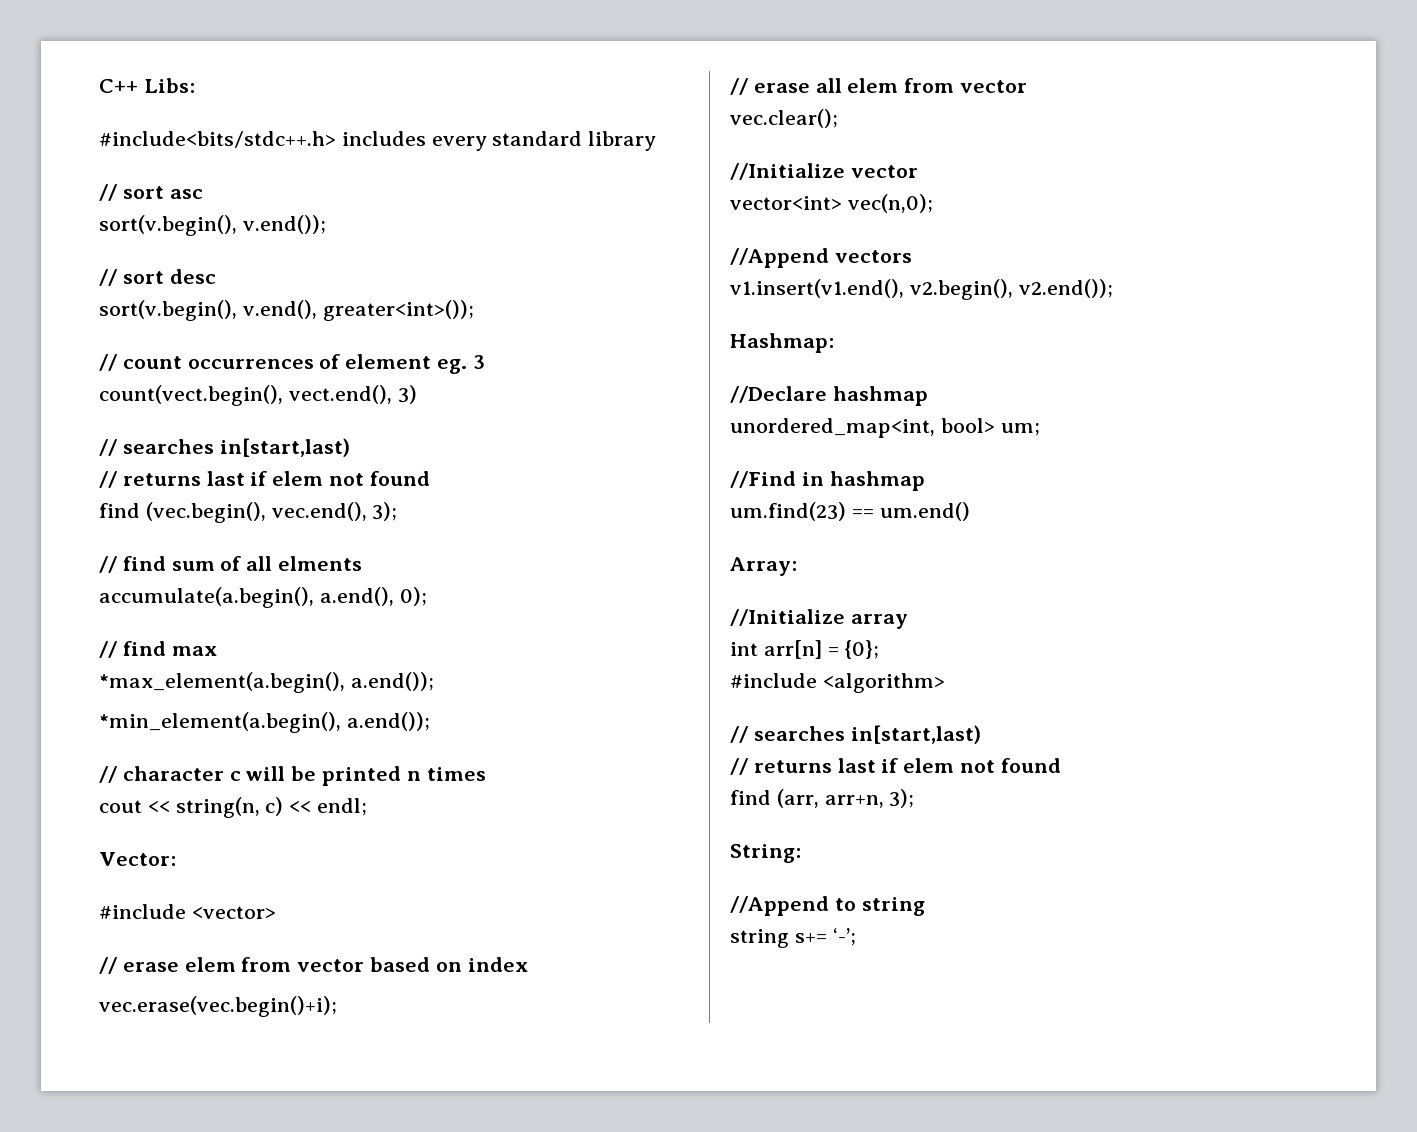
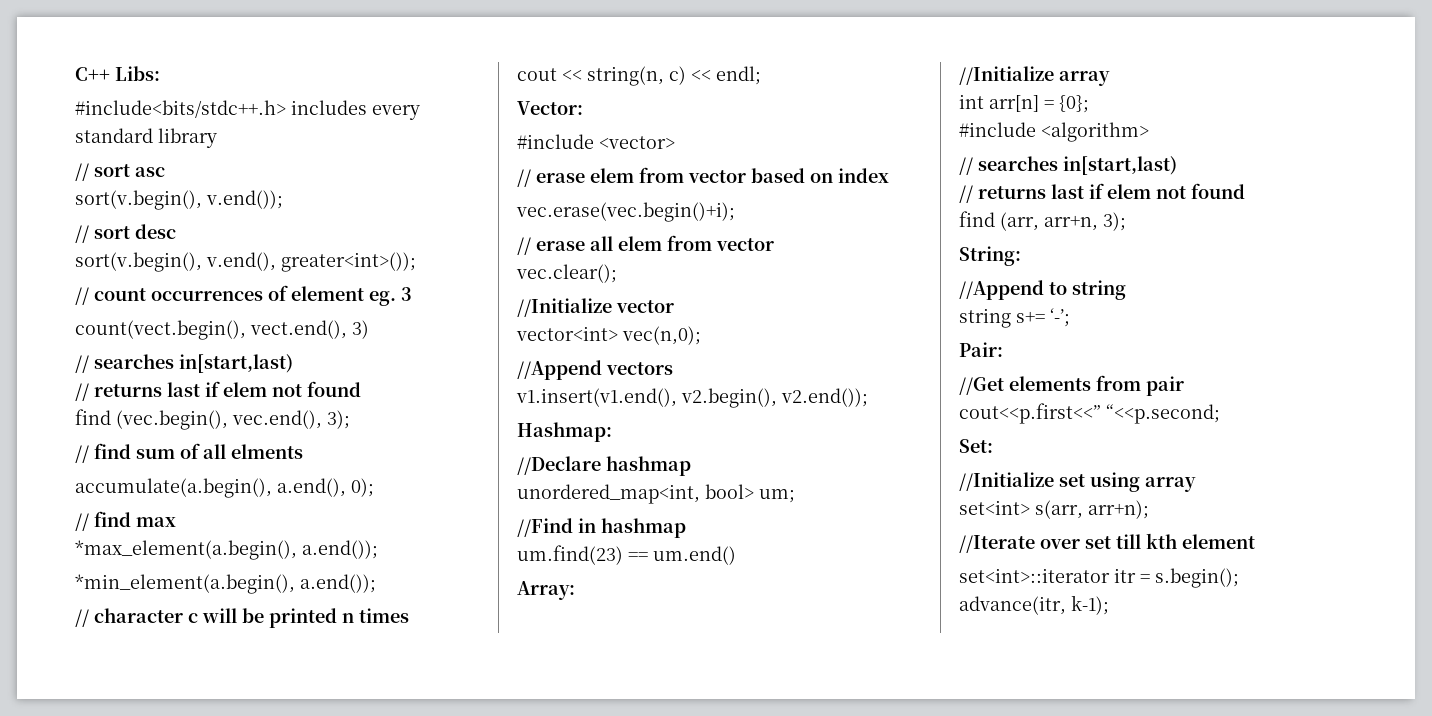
+ Pair:
+ //Get elements from pair
+ cout<<p.first<<” “<<p.second;
+ Set:
+ //Initialize set using array
+ set<int> s(arr, arr+n);
+ //Iterate over set till kth element
+ set<int>::iterator itr = s.begin();
+ advance(itr, k-1);

